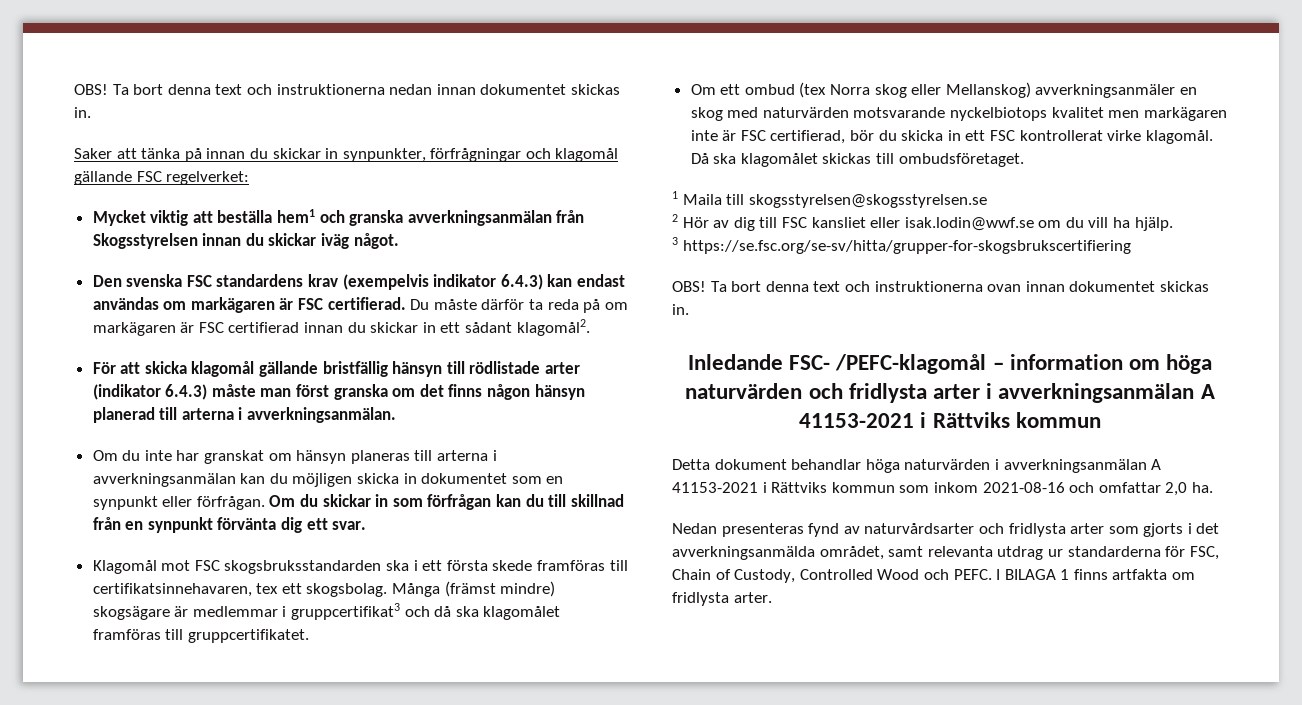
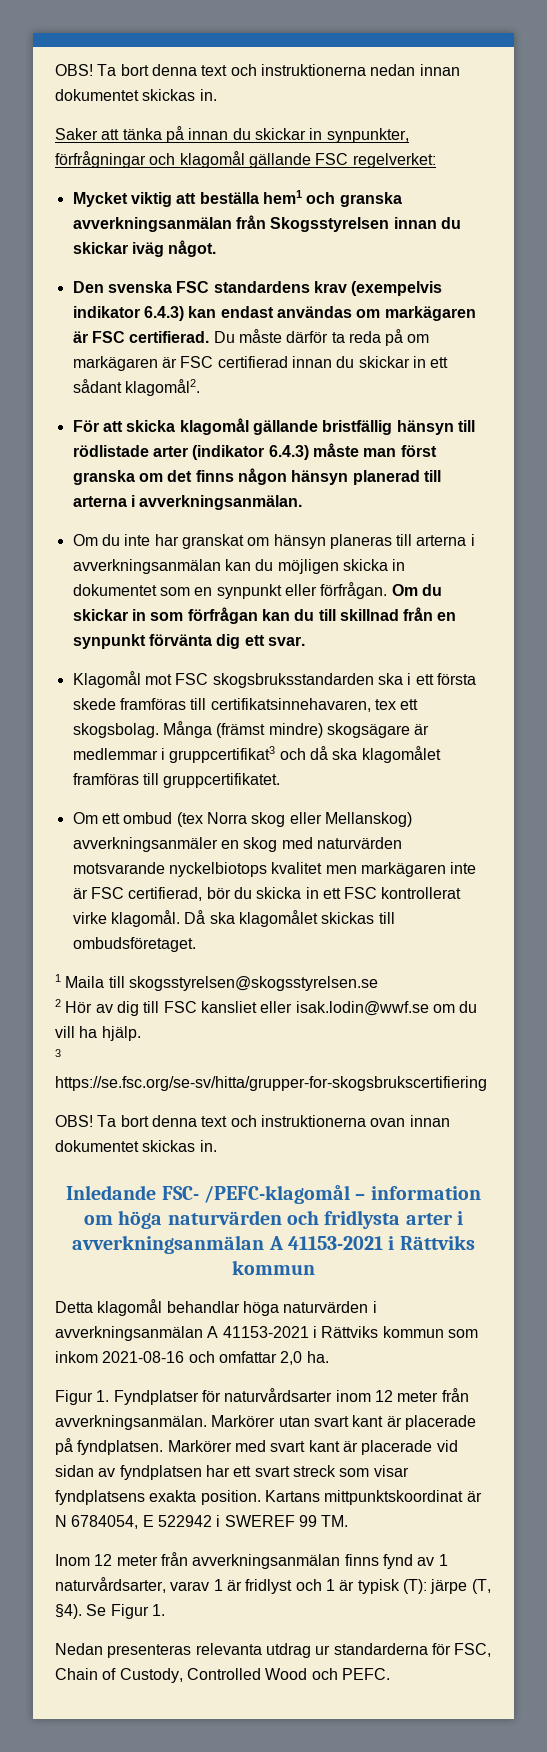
- Detta dokument behandlar höga naturvärden i avverkningsanmälan A 41153-2021 i Rättviks kommun som inkom 2021-08-16 och omfattar 2,0 ha.
+ Detta klagomål behandlar höga naturvärden i avverkningsanmälan A 41153-2021 i Rättviks kommun som inkom 2021-08-16 och omfattar 2,0 ha.
- Nedan presenteras fynd av naturvårdsarter och fridlysta arter som gjorts i det avverkningsanmälda området, samt relevanta utdrag ur standarderna för FSC, Chain of Custody, Controlled Wood och PEFC. I BILAGA 1 finns artfakta om fridlysta arter.
+ Figur 1. Fyndplatser för naturvårdsarter inom 12 meter från avverkningsanmälan. Markörer utan svart kant är placerade på fyndplatsen. Markörer med svart kant är placerade vid sidan av fyndplatsen har ett svart streck som visar fyndplatsens exakta position. Kartans mittpunktskoordinat är N 6784054, E 522942 i SWEREF 99 TM.
+ Inom 12 meter från avverkningsanmälan finns fynd av 1 naturvårdsarter, varav 1 är fridlyst och 1 är typisk (T): järpe (T, §4). Se Figur 1.
+ Nedan presenteras relevanta utdrag ur standarderna för FSC, Chain of Custody, Controlled Wood och PEFC.

